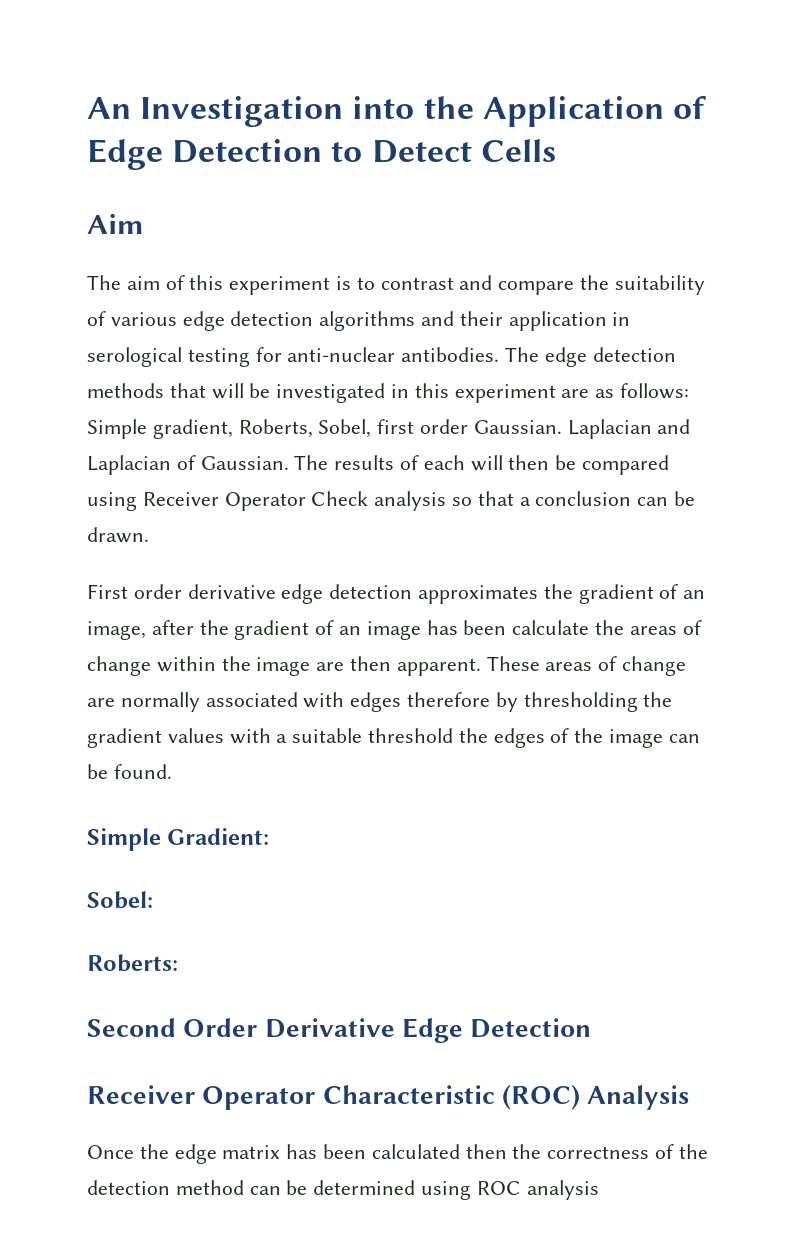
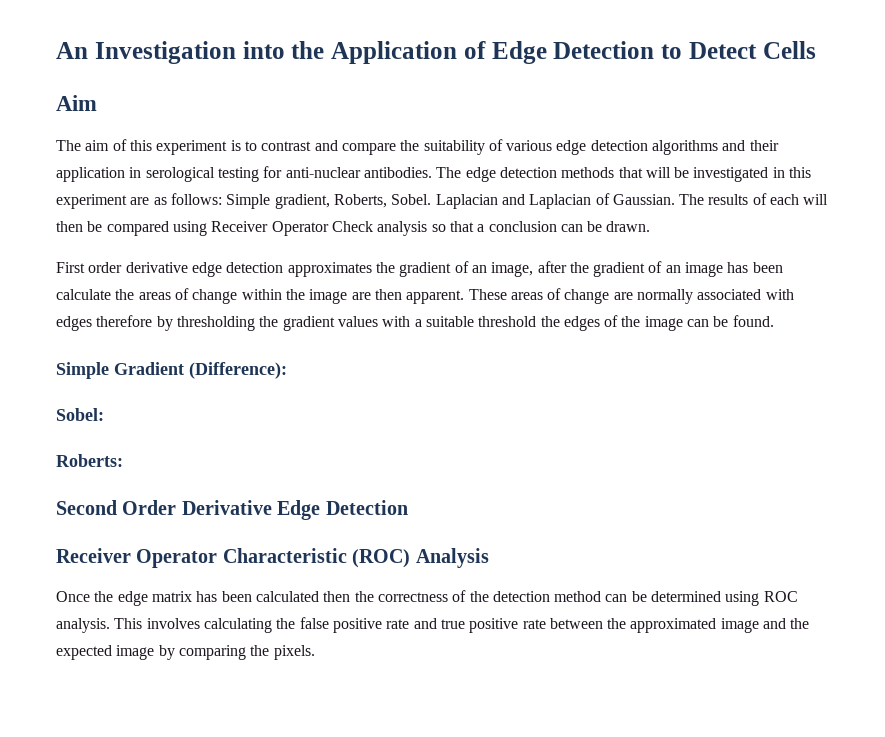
- The edge detection methods that will be investigated in this experiment are as follows: Simple gradient, Roberts, Sobel, first order Gaussian.
+ The edge detection methods that will be investigated in this experiment are as follows: Simple gradient, Roberts, Sobel.
- Simple Gradient:
+ Simple Gradient (Difference):
- Once the edge matrix has been calculated then the correctness of the detection method can be determined using ROC analysis
+ Once the edge matrix has been calculated then the correctness of the detection method can be determined using ROC analysis. This involves calculating the false positive rate and true positive rate between the approximated image and the expected image by comparing the pixels.

